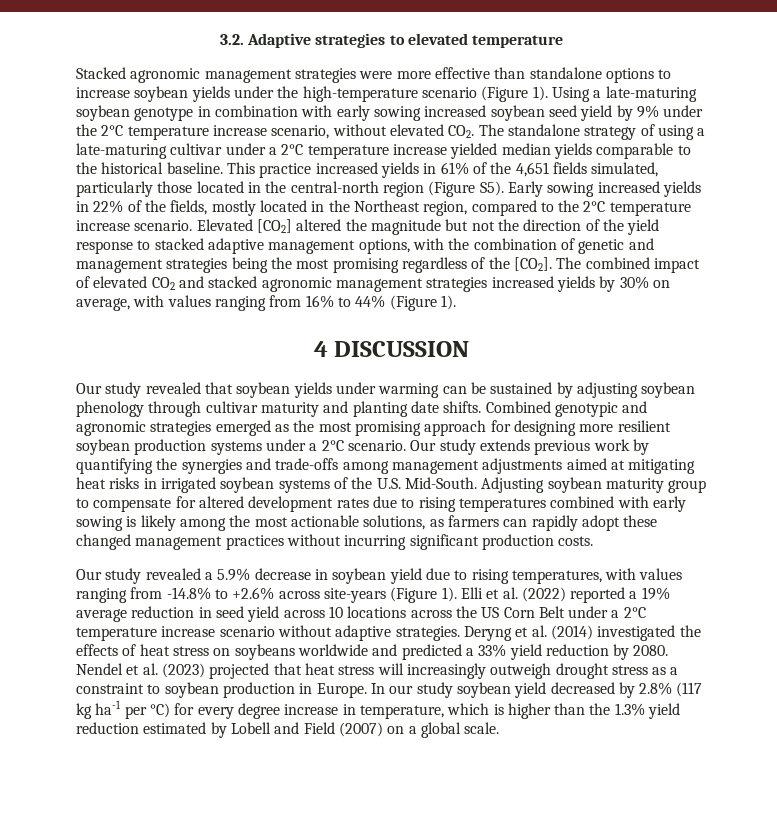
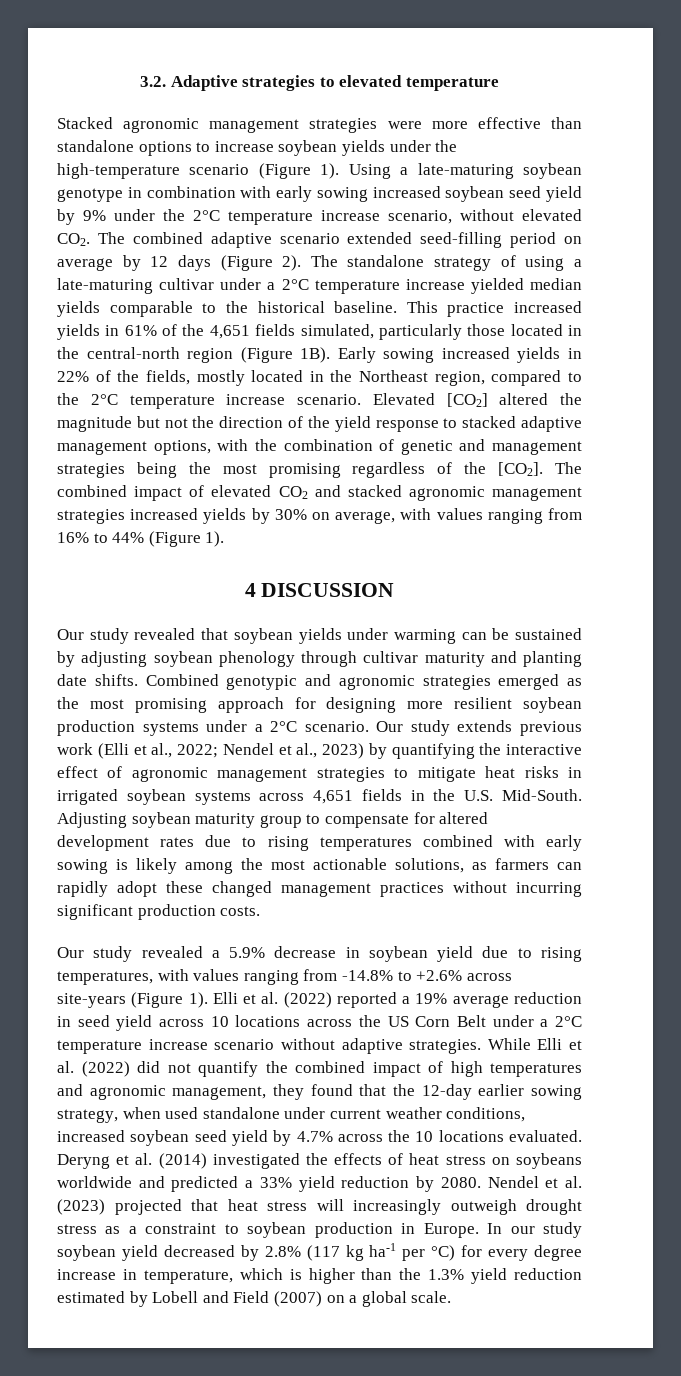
- Using a late-maturing soybean genotype in combination with early sowing increased soybean seed yield by 9% under the 2°C temperature increase scenario, without elevated CO2. The standalone strategy of using a late-maturing cultivar under a 2°C temperature increase yielded median yields comparable to the historical baseline.
+ Using a late-maturing soybean genotype in combination with early sowing increased soybean seed yield by 9% under the 2°C temperature increase scenario, without elevated CO2. The combined adaptive scenario extended seed-filling period on average by 12 days (Figure 2). The standalone strategy of using a late-maturing cultivar under a 2°C temperature increase yielded median yields comparable to the historical baseline.
- This practice increased yields in 61% of the 4,651 fields simulated, particularly those located in the central-north region (Figure S5). Early sowing increased yields in 22% of the fields, mostly located in the Northeast region, compared to the 2°C temperature increase scenario.
+ This practice increased yields in 61% of the 4,651 fields simulated, particularly those located in the central-north region (Figure 1B). Early sowing increased yields in 22% of the fields, mostly located in the Northeast region, compared to the 2°C temperature increase scenario.
- Our study extends previous work by quantifying the synergies and trade-offs among management adjustments aimed at mitigating heat risks in irrigated soybean systems of the U.S. Mid-South.
+ Our study extends previous work (Elli et al., 2022; Nendel et al., 2023) by quantifying the interactive effect of agronomic management strategies to mitigate heat risks in irrigated soybean systems across 4,651 fields in the U.S. Mid-South.
+ While Elli et al. (2022) did not quantify the combined impact of high temperatures and agronomic management, they found that the 12-day earlier sowing strategy, when used standalone under current weather conditions, increased soybean seed yield by 4.7% across the 10 locations evaluated.

